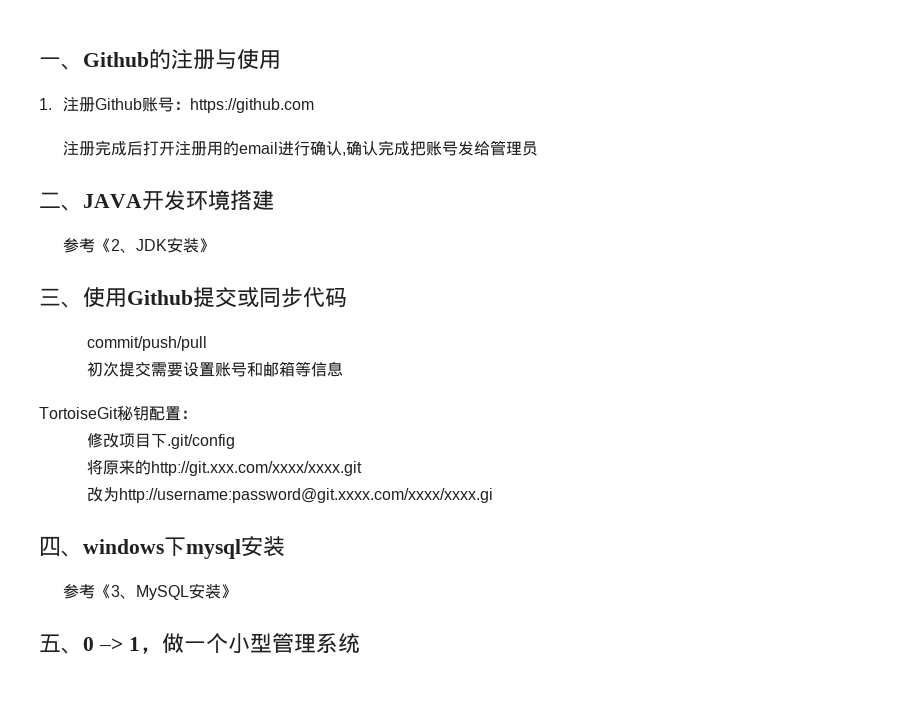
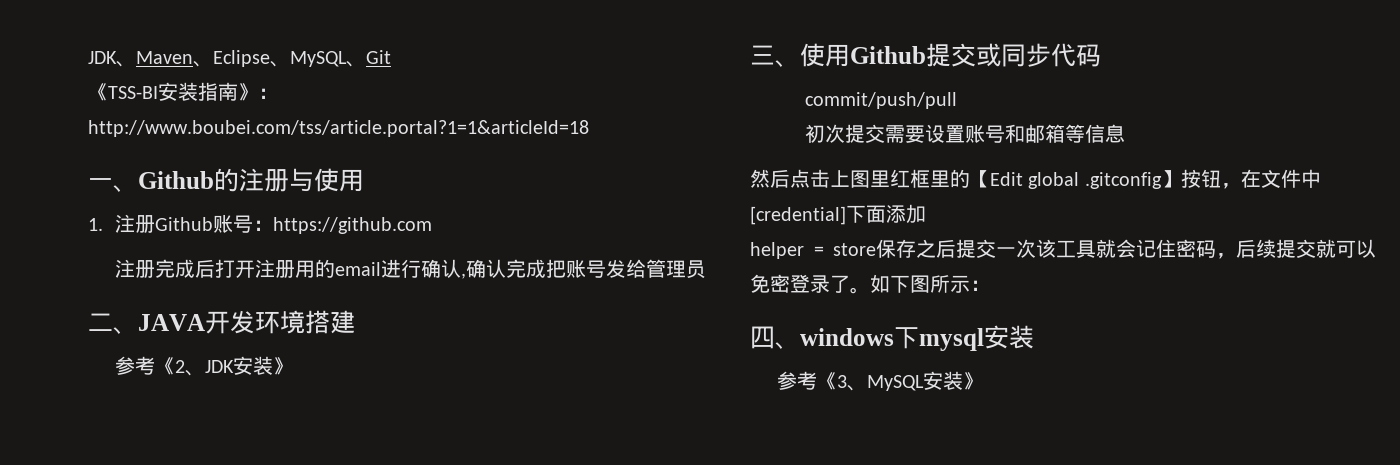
+ JDK、Maven、Eclipse、MySQL、Git
+ 《TSS-BI安装指南》：http://www.boubei.com/tss/article.portal?1=1&articleId=18
- TortoiseGit秘钥配置：
- 修改项目下.git/config
- 将原来的http://git.xxx.com/xxxx/xxxx.git
- 改为http://username:password@git.xxxx.com/xxxx/xxxx.gi
+ 然后点击上图里红框里的【Edit global .gitconfig】按钮，在文件中[credential]下面添加
+ helper = store保存之后提交一次该工具就会记住密码，后续提交就可以免密登录了。如下图所示：
- 五、0 –> 1，做一个小型管理系统

